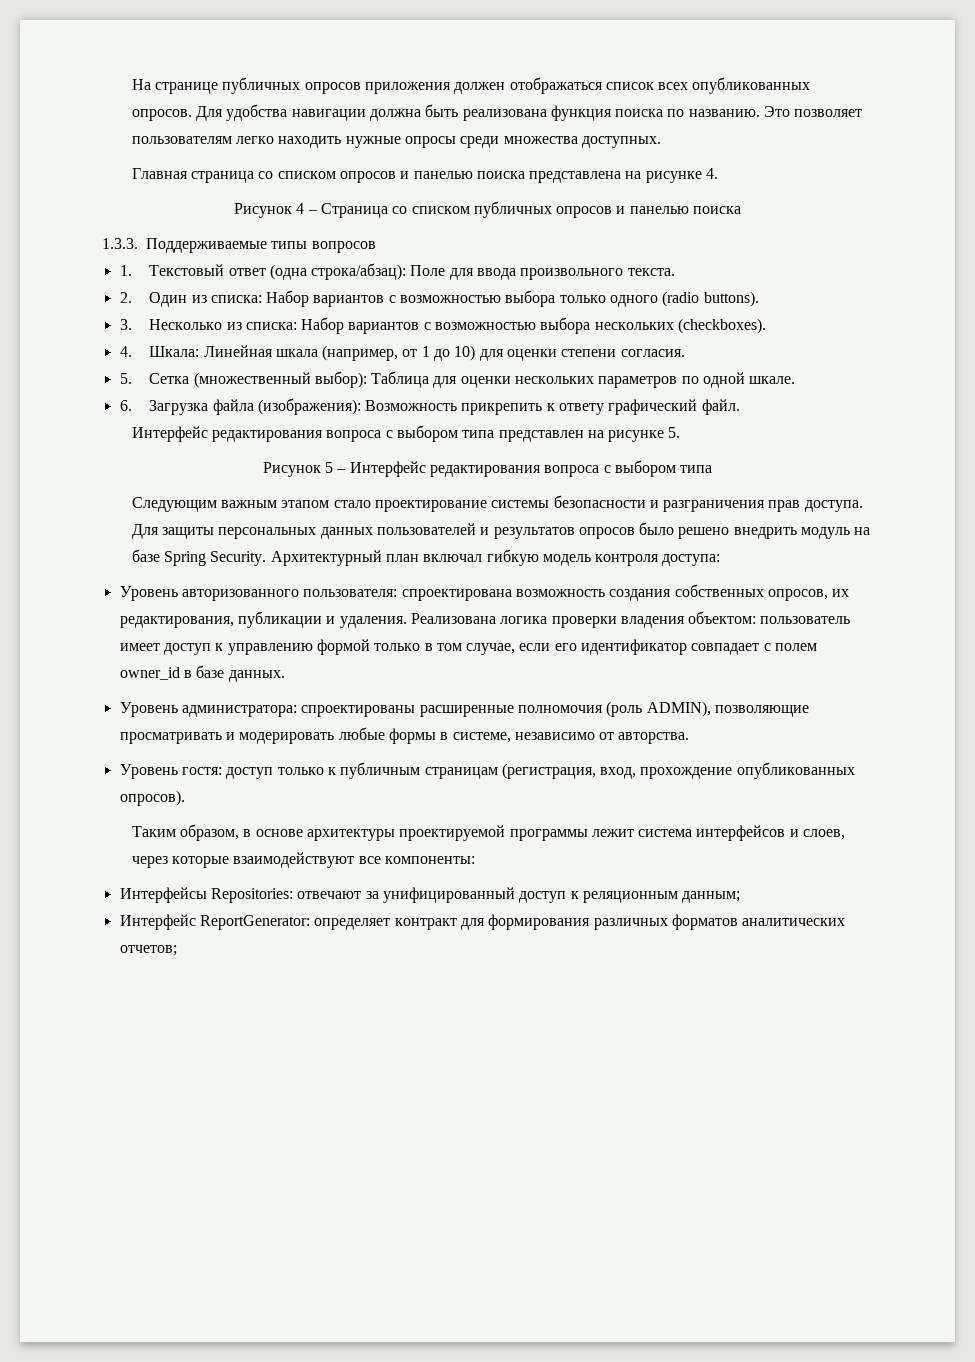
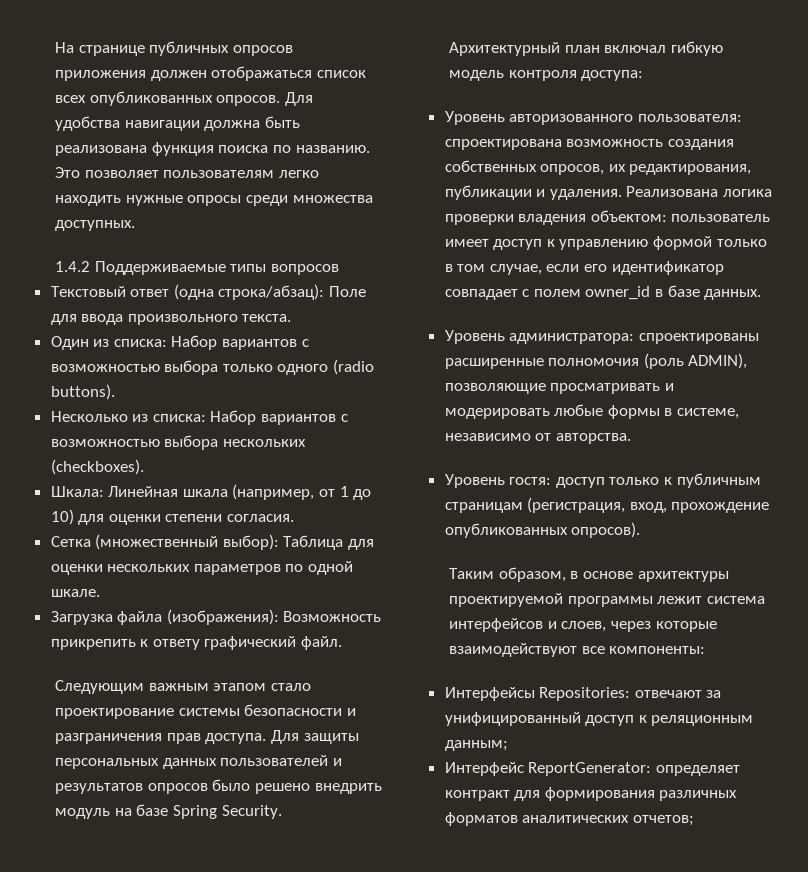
- Главная страница со списком опросов и панелью поиска представлена на рисунке 4.
- Рисунок 4 – Страница со списком публичных опросов и панелью поиска
- 1.3.3. Поддерживаемые типы вопросов
+ 1.4.2 Поддерживаемые типы вопросов
- 1. Текстовый ответ (одна строка/абзац): Поле для ввода произвольного текста.
+ Текстовый ответ (одна строка/абзац): Поле для ввода произвольного текста.
- 2. Один из списка: Набор вариантов с возможностью выбора только одного (radio buttons).
+ Один из списка: Набор вариантов с возможностью выбора только одного (radio buttons).
- 3. Несколько из списка: Набор вариантов с возможностью выбора нескольких (checkboxes).
+ Несколько из списка: Набор вариантов с возможностью выбора нескольких (checkboxes).
- 4. Шкала: Линейная шкала (например, от 1 до 10) для оценки степени согласия.
+ Шкала: Линейная шкала (например, от 1 до 10) для оценки степени согласия.
- 5. Сетка (множественный выбор): Таблица для оценки нескольких параметров по одной шкале.
+ Сетка (множественный выбор): Таблица для оценки нескольких параметров по одной шкале.
- 6. Загрузка файла (изображения): Возможность прикрепить к ответу графический файл.
+ Загрузка файла (изображения): Возможность прикрепить к ответу графический файл.
- Интерфейс редактирования вопроса с выбором типа представлен на рисунке 5.
- Рисунок 5 – Интерфейс редактирования вопроса с выбором типа

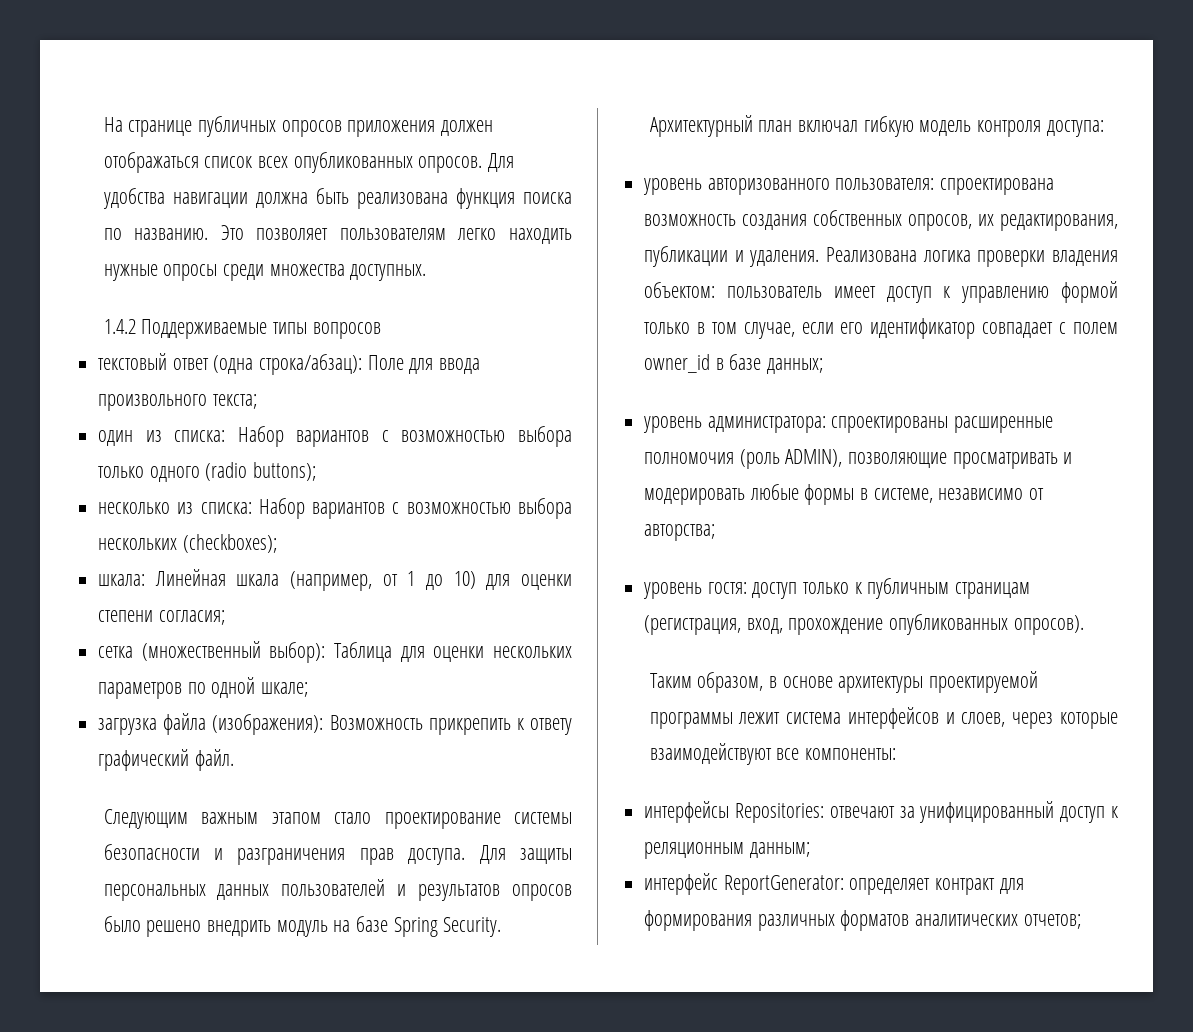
- Текстовый ответ (одна строка/абзац): Поле для ввода произвольного текста.
- Один из списка: Набор вариантов с возможностью выбора только одного (radio buttons).
- Несколько из списка: Набор вариантов с возможностью выбора нескольких (checkboxes).
- Шкала: Линейная шкала (например, от 1 до 10) для оценки степени согласия.
- Сетка (множественный выбор): Таблица для оценки нескольких параметров по одной шкале.
- Загрузка файла (изображения): Возможность прикрепить к ответу графический файл.
+ текстовый ответ (одна строка/абзац): Поле для ввода произвольного текста;
+ один из списка: Набор вариантов с возможностью выбора только одного (radio buttons);
+ несколько из списка: Набор вариантов с возможностью выбора нескольких (checkboxes);
+ шкала: Линейная шкала (например, от 1 до 10) для оценки степени согласия;
+ сетка (множественный выбор): Таблица для оценки нескольких параметров по одной шкале;
+ загрузка файла (изображения): Возможность прикрепить к ответу графический файл.
- Уровень авторизованного пользователя: спроектирована возможность создания собственных опросов, их редактирования, публикации и удаления.
+ уровень авторизованного пользователя: спроектирована возможность создания собственных опросов, их редактирования, публикации и удаления.
- Реализована логика проверки владения объектом: пользователь имеет доступ к управлению формой только в том случае, если его идентификатор совпадает с полем owner_id в базе данных.
- Уровень администратора: спроектированы расширенные полномочия (роль ADMIN), позволяющие просматривать и модерировать любые формы в системе, независимо от авторства.
- Уровень гостя: доступ только к публичным страницам (регистрация, вход, прохождение опубликованных опросов).
+ Реализована логика проверки владения объектом: пользователь имеет доступ к управлению формой только в том случае, если его идентификатор совпадает с полем owner_id в базе данных;
+ уровень администратора: спроектированы расширенные полномочия (роль ADMIN), позволяющие просматривать и модерировать любые формы в системе, независимо от авторства;
+ уровень гостя: доступ только к публичным страницам (регистрация, вход, прохождение опубликованных опросов).
- Интерфейсы Repositories: отвечают за унифицированный доступ к реляционным данным;
+ интерфейсы Repositories: отвечают за унифицированный доступ к реляционным данным;
- Интерфейс ReportGenerator: определяет контракт для формирования различных форматов аналитических отчетов;
+ интерфейс ReportGenerator: определяет контракт для формирования различных форматов аналитических отчетов;

